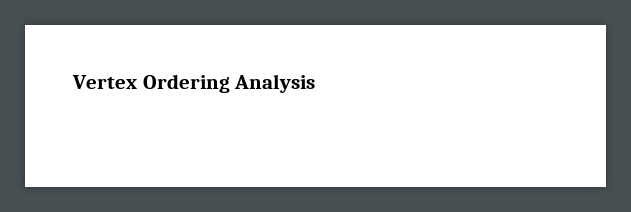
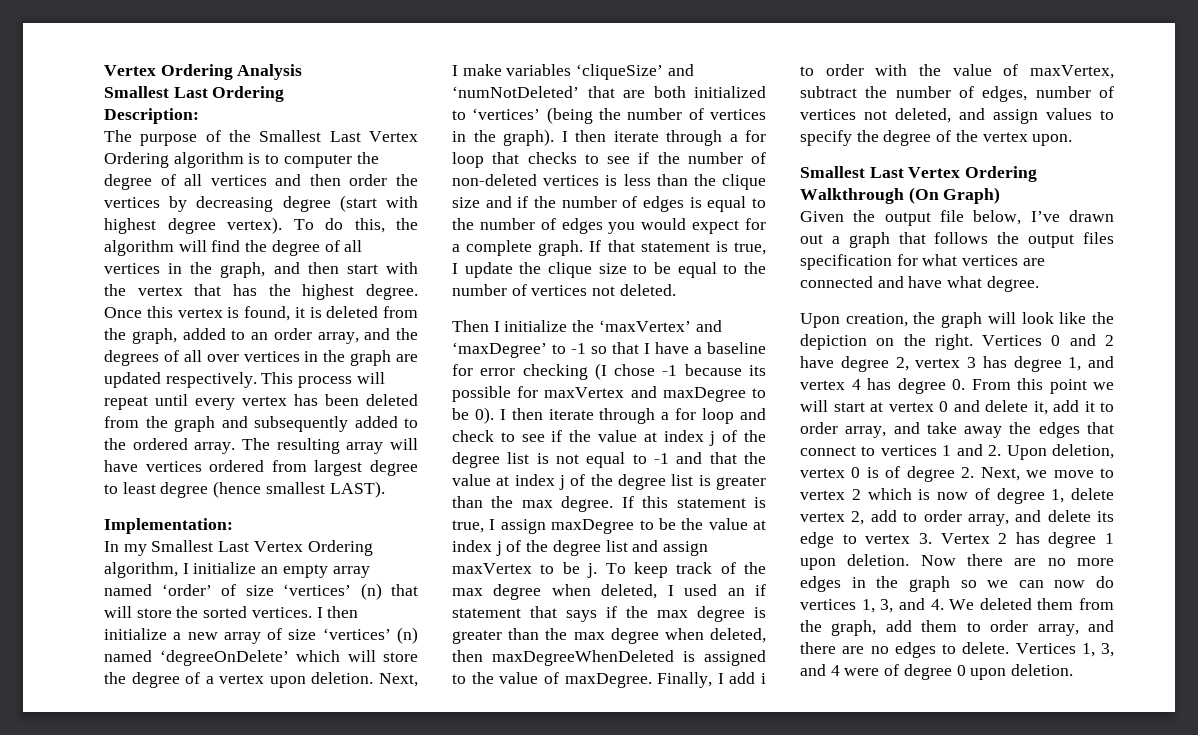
+ Smallest Last Ordering
+ Description:
+ The purpose of the Smallest Last Vertex Ordering algorithm is to computer the degree of all vertices and then order the vertices by decreasing degree (start with highest degree vertex). To do this, the algorithm will find the degree of all vertices in the graph, and then start with the vertex that has the highest degree. Once this vertex is found, it is deleted from the graph, added to an order array, and the degrees of all over vertices in the graph are updated respectively. This process will repeat until every vertex has been deleted from the graph and subsequently added to the ordered array. The resulting array will have vertices ordered from largest degree to least degree (hence smallest LAST).
+ Implementation:
+ In my Smallest Last Vertex Ordering algorithm, I initialize an empty array named ‘order’ of size ‘vertices’ (n) that will store the sorted vertices. I then initialize a new array of size ‘vertices’ (n) named ‘degreeOnDelete’ which will store the degree of a vertex upon deletion. Next, I make variables ‘cliqueSize’ and ‘numNotDeleted’ that are both initialized to ‘vertices’ (being the number of vertices in the graph). I then iterate through a for loop that checks to see if the number of non-deleted vertices is less than the clique size and if the number of edges is equal to the number of edges you would expect for a complete graph. If that statement is true, I update the clique size to be equal to the number of vertices not deleted.
+ Then I initialize the ‘maxVertex’ and ‘maxDegree’ to -1 so that I have a baseline for error checking (I chose -1 because its possible for maxVertex and maxDegree to be 0). I then iterate through a for loop and check to see if the value at index j of the degree list is not equal to -1 and that the value at index j of the degree list is greater than the max degree. If this statement is true, I assign maxDegree to be the value at index j of the degree list and assign maxVertex to be j. To keep track of the max degree when deleted, I used an if statement that says if the max degree is greater than the max degree when deleted, then maxDegreeWhenDeleted is assigned to the value of maxDegree. Finally, I add i to order with the value of maxVertex, subtract the number of edges, number of vertices not deleted, and assign values to specify the degree of the vertex upon.
+ Smallest Last Vertex Ordering Walkthrough (On Graph)
+ Given the output file below, I’ve drawn out a graph that follows the output files specification for what vertices are connected and have what degree.
+ Upon creation, the graph will look like the depiction on the right. Vertices 0 and 2 have degree 2, vertex 3 has degree 1, and vertex 4 has degree 0. From this point we will start at vertex 0 and delete it, add it to order array, and take away the edges that connect to vertices 1 and 2. Upon deletion, vertex 0 is of degree 2. Next, we move to vertex 2 which is now of degree 1, delete vertex 2, add to order array, and delete its edge to vertex 3. Vertex 2 has degree 1 upon deletion. Now there are no more edges in the graph so we can now do vertices 1, 3, and 4. We deleted them from the graph, add them to order array, and there are no edges to delete. Vertices 1, 3, and 4 were of degree 0 upon deletion.

